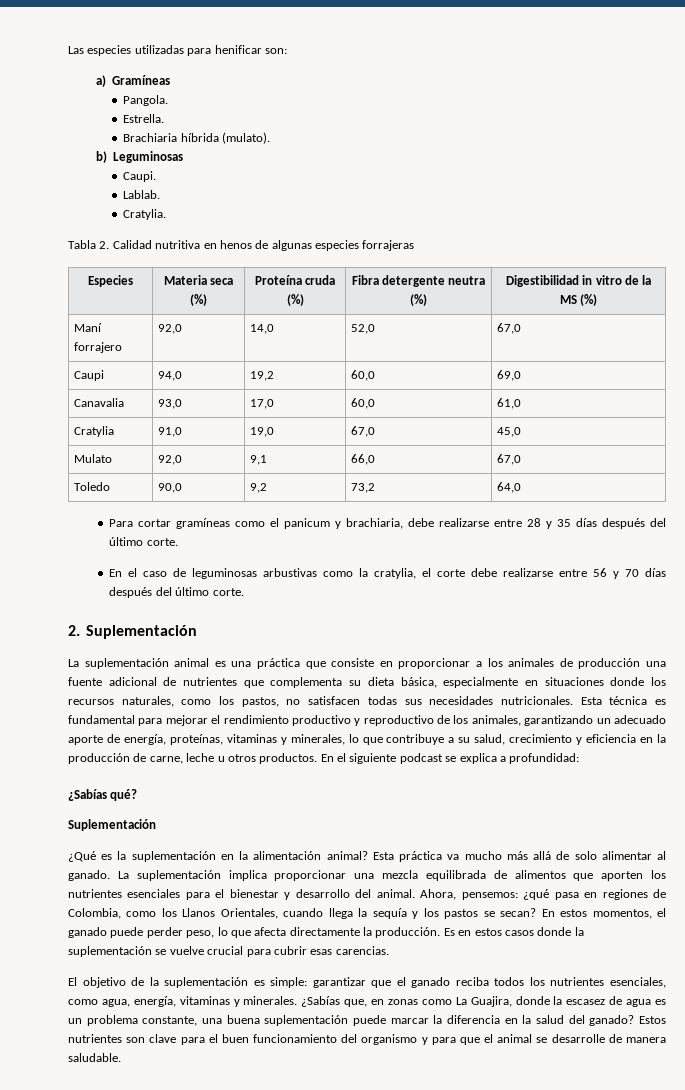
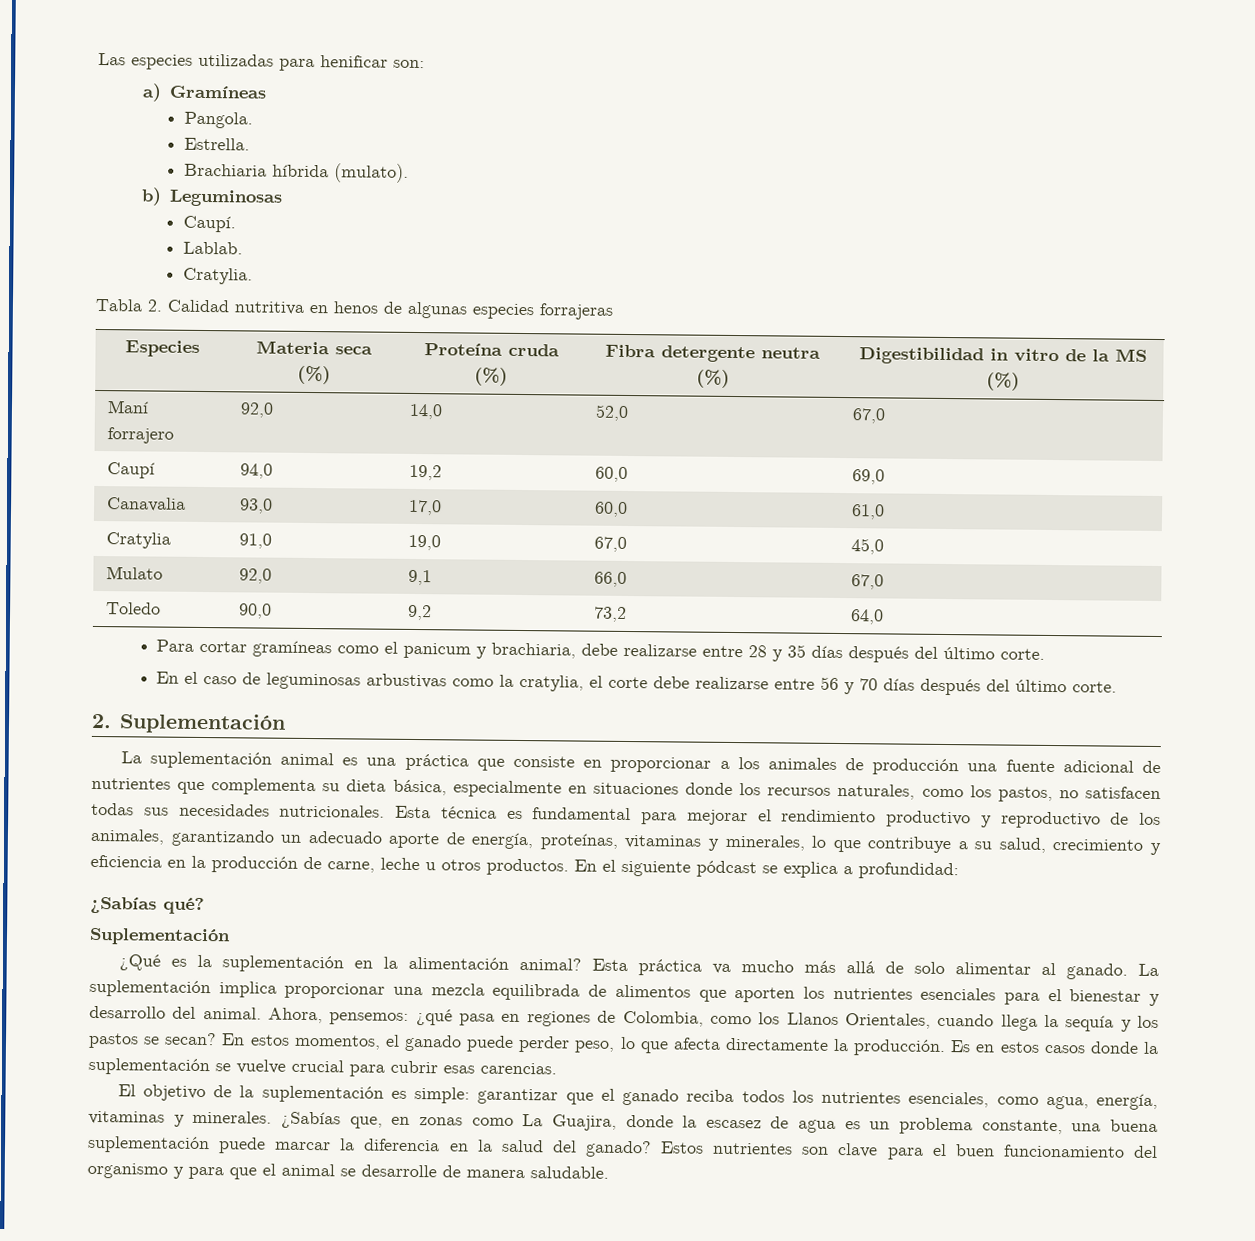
- Caupi.
+ Caupí.
- Caupi | 94,0 | 19,2 | 60,0 | 69,0
+ Caupí | 94,0 | 19,2 | 60,0 | 69,0
- En el siguiente podcast se explica a profundidad:
+ En el siguiente pódcast se explica a profundidad:

